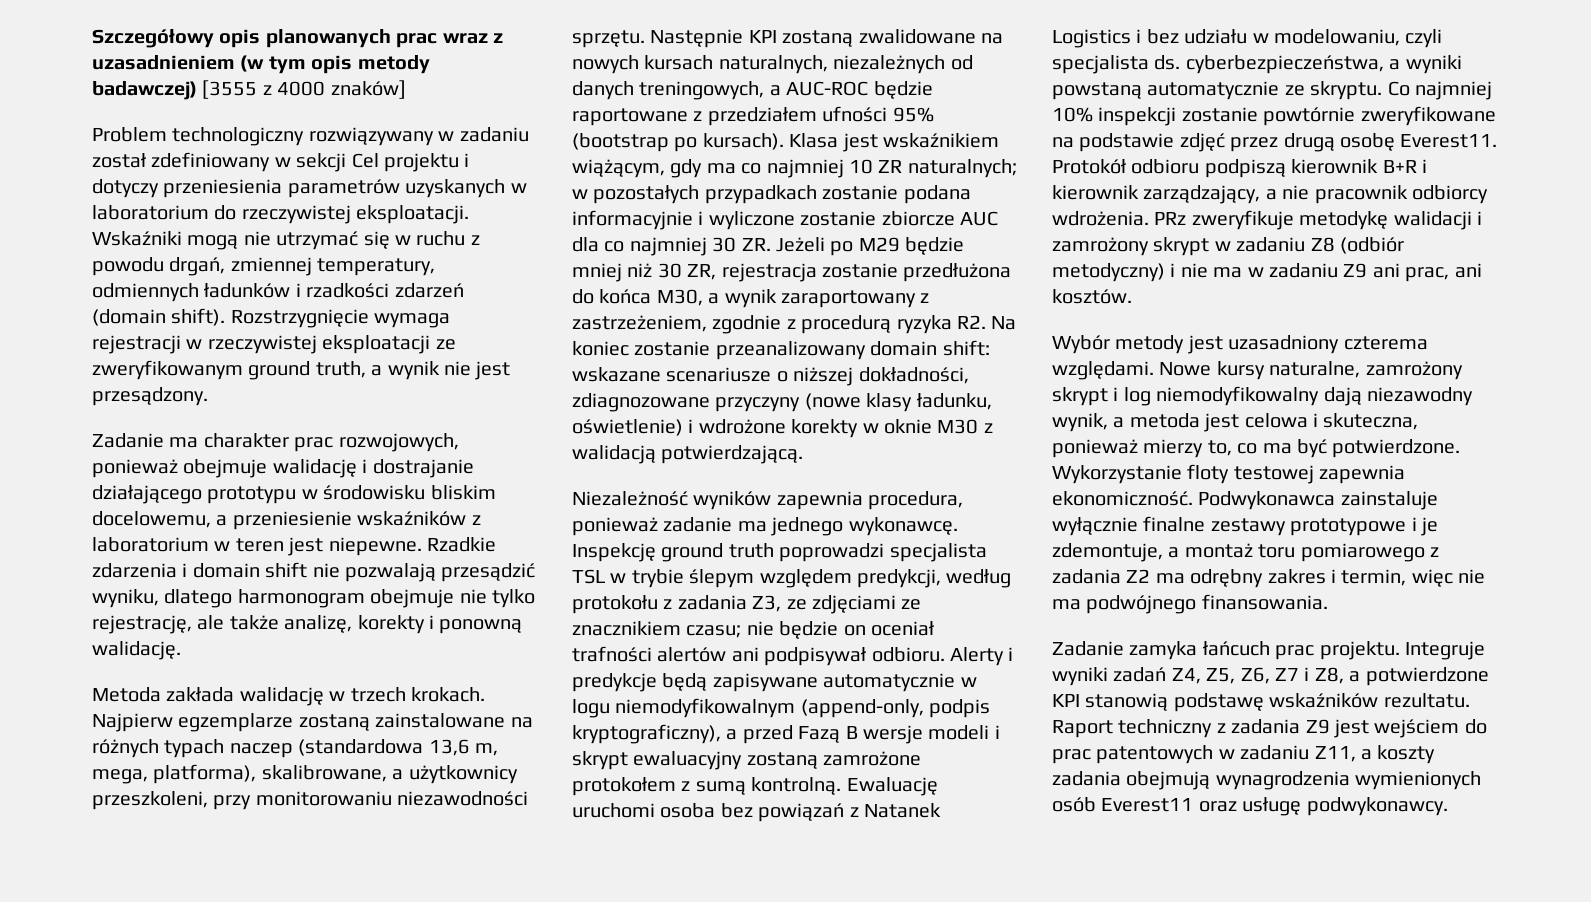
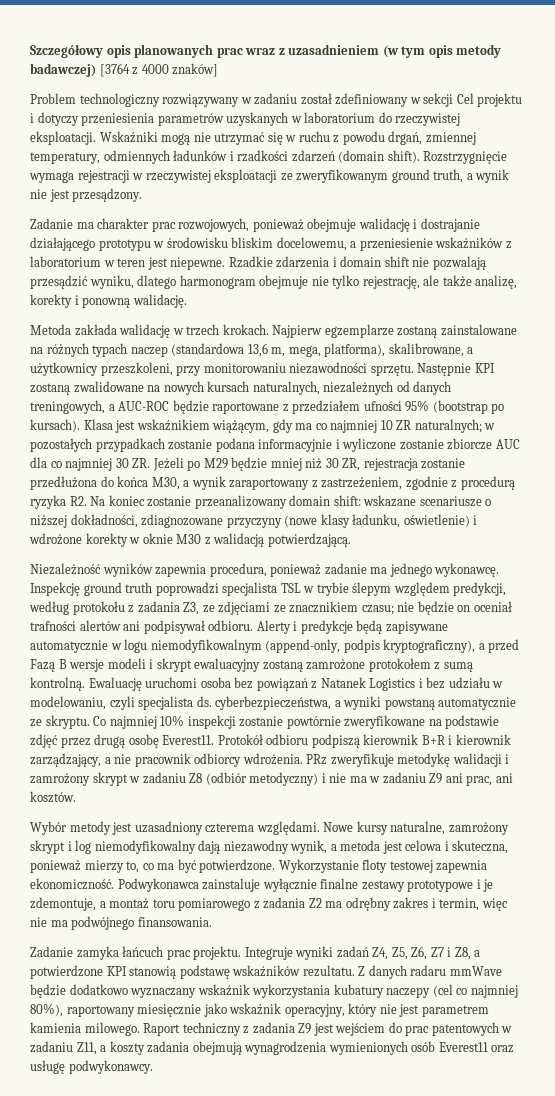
- Szczegółowy opis planowanych prac wraz z uzasadnieniem (w tym opis metody badawczej) [3555 z 4000 znaków]
+ Szczegółowy opis planowanych prac wraz z uzasadnieniem (w tym opis metody badawczej) [3764 z 4000 znaków]
+ Z danych radaru mmWave będzie dodatkowo wyznaczany wskaźnik wykorzystania kubatury naczepy (cel co najmniej 80%), raportowany miesięcznie jako wskaźnik operacyjny, który nie jest parametrem kamienia milowego.

